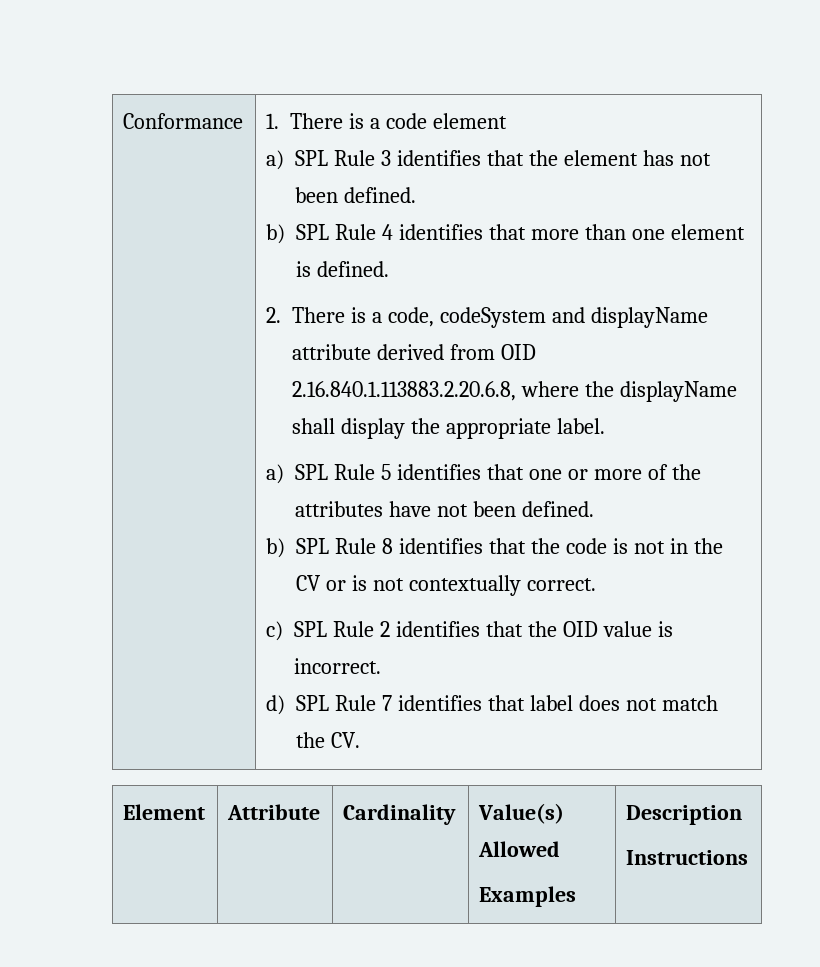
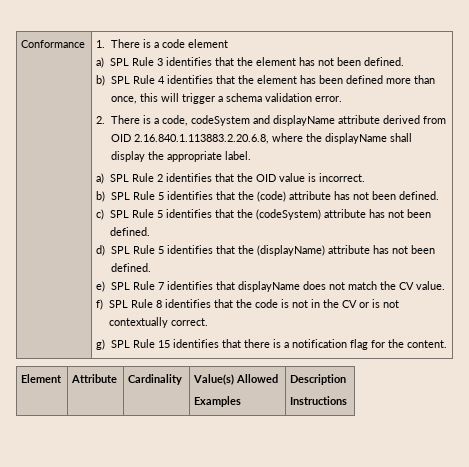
- b) SPL Rule 4 identifies that more than one element is defined.
+ b) SPL Rule 4 identifies that the element has been defined more than once, this will trigger a schema validation error.
- a) SPL Rule 5 identifies that one or more of the attributes have not been defined.
- b) SPL Rule 8 identifies that the code is not in the CV or is not contextually correct.
+ a) SPL Rule 2 identifies that the OID value is incorrect.
+ b) SPL Rule 5 identifies that the (code) attribute has not been defined.
+ c) SPL Rule 5 identifies that the (codeSystem) attribute has not been defined.
+ d) SPL Rule 5 identifies that the (displayName) attribute has not been defined.
+ e) SPL Rule 7 identifies that displayName does not match the CV value.
+ f) SPL Rule 8 identifies that the code is not in the CV or is not contextually correct.
- c) SPL Rule 2 identifies that the OID value is incorrect.
- d) SPL Rule 7 identifies that label does not match the CV.
+ g) SPL Rule 15 identifies that there is a notification flag for the content.

